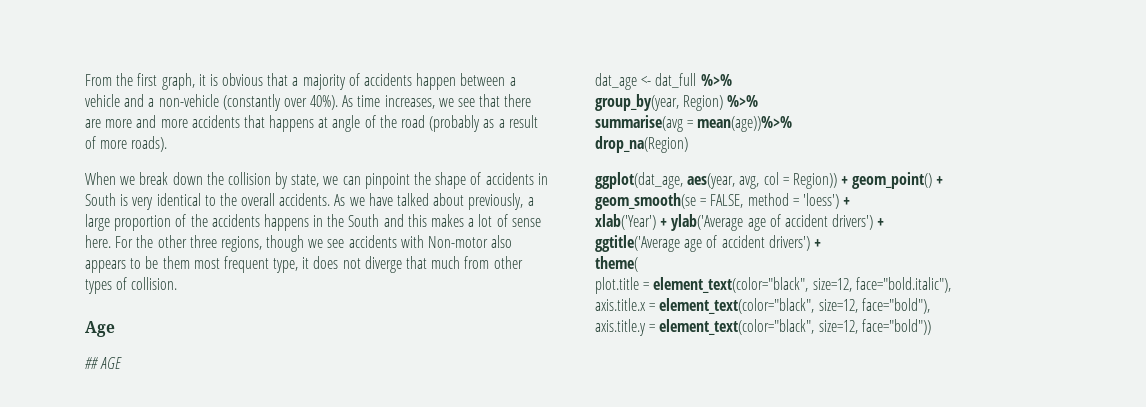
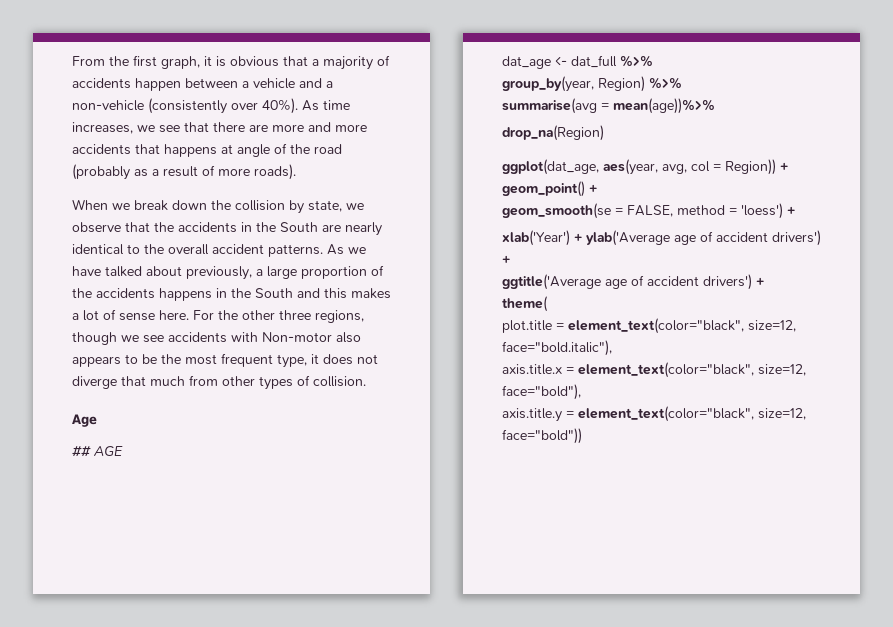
- From the first graph, it is obvious that a majority of accidents happen between a vehicle and a non-vehicle (constantly over 40%).
+ From the first graph, it is obvious that a majority of accidents happen between a vehicle and a non-vehicle (consistently over 40%).
- When we break down the collision by state, we can pinpoint the shape of accidents in South is very identical to the overall accidents.
+ When we break down the collision by state, we observe that the accidents in the South are nearly identical to the overall accident patterns.
- For the other three regions, though we see accidents with Non-motor also appears to be them most frequent type, it does not diverge that much from other types of collision.
+ For the other three regions, though we see accidents with Non-motor also appears to be the most frequent type, it does not diverge that much from other types of collision.

